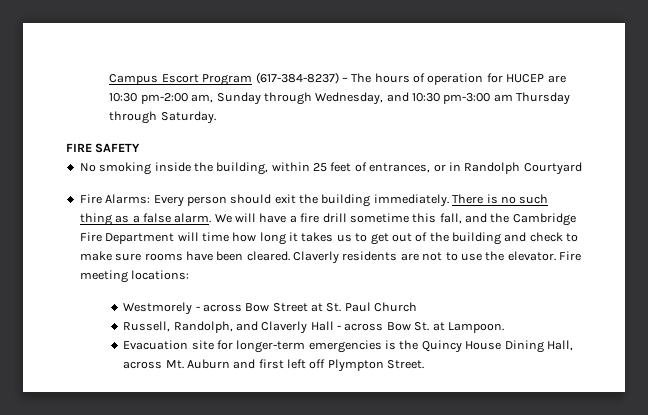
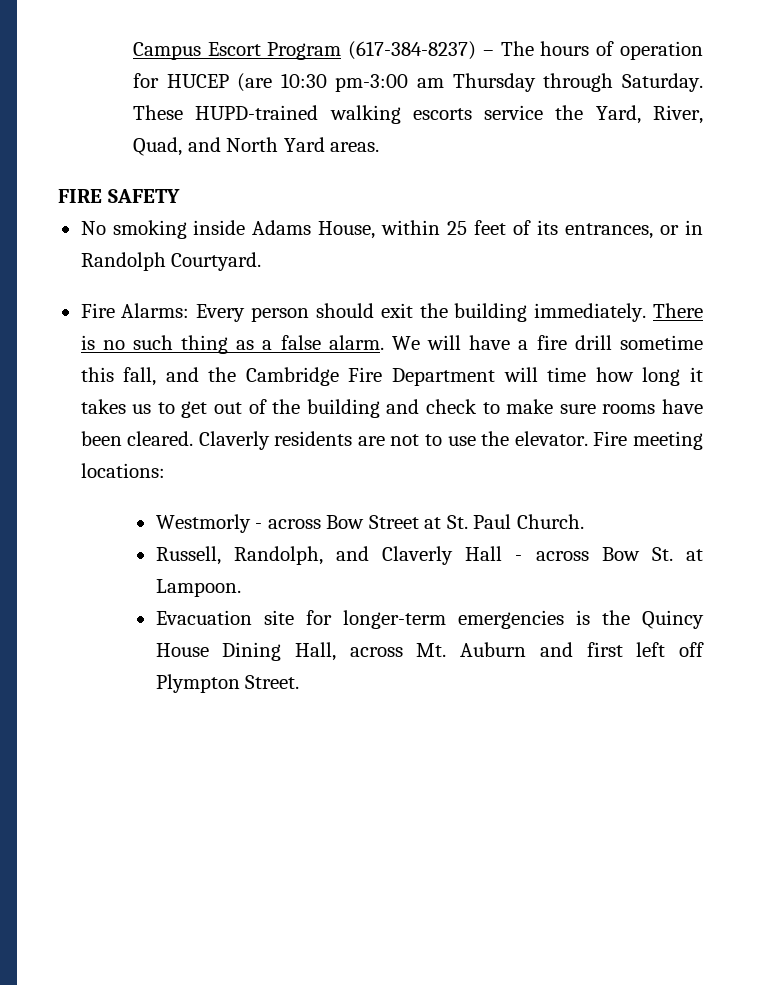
- Campus Escort Program (617-384-8237) – The hours of operation for HUCEP are 10:30 pm-2:00 am, Sunday through Wednesday, and 10:30 pm-3:00 am Thursday through Saturday.
+ Campus Escort Program (617-384-8237) – The hours of operation for HUCEP (are 10:30 pm-3:00 am Thursday through Saturday. These HUPD-trained walking escorts service the Yard, River, Quad, and North Yard areas.
- No smoking inside the building, within 25 feet of entrances, or in Randolph Courtyard
+ No smoking inside Adams House, within 25 feet of its entrances, or in Randolph Courtyard.
- Westmorely - across Bow Street at St. Paul Church
+ Westmorly - across Bow Street at St. Paul Church.

